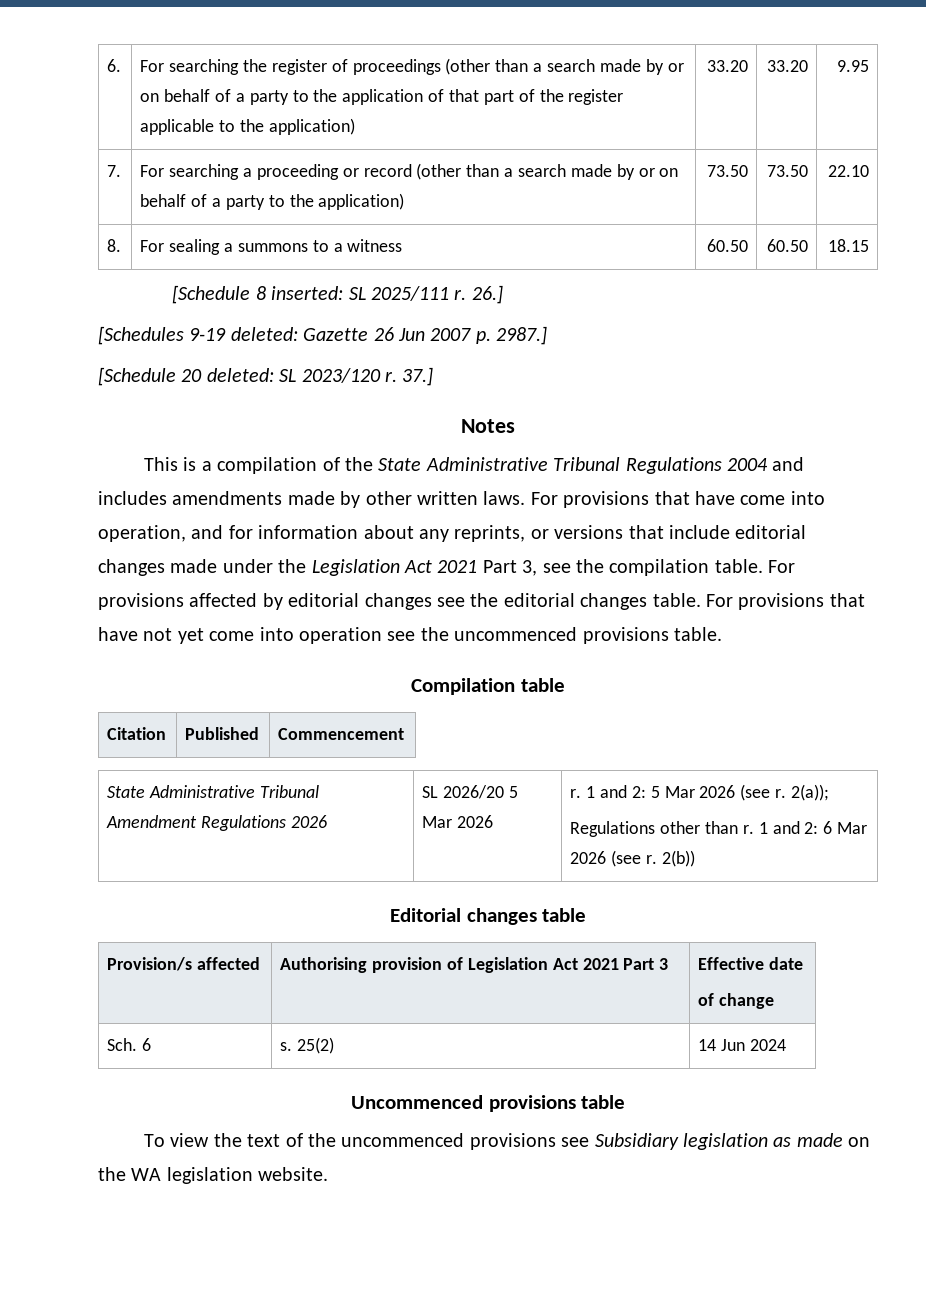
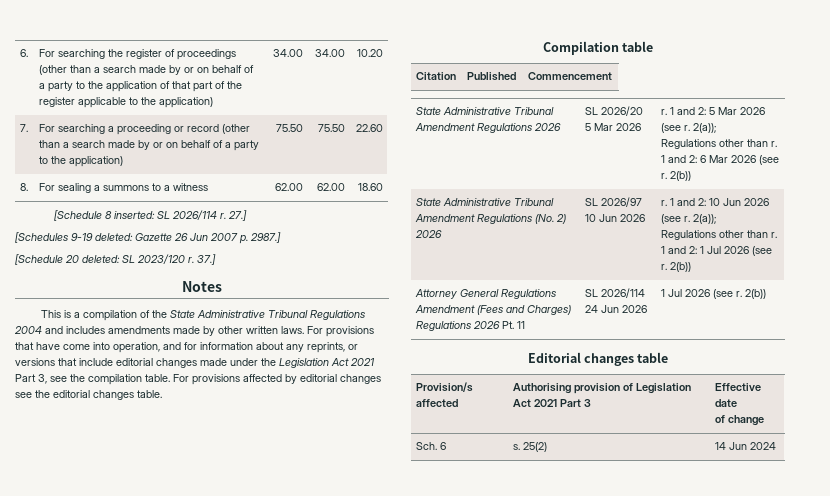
- 6. | For searching the register of proceedings (other than a search made by or on behalf of a party to the application of that part of the register applicable to the application) | 33.20 | 33.20 | 9.95
+ 6. | For searching the register of proceedings (other than a search made by or on behalf of a party to the application of that part of the register applicable to the application) | 34.00 | 34.00 | 10.20
- 7. | For searching a proceeding or record (other than a search made by or on behalf of a party to the application) | 73.50 | 73.50 | 22.10
+ 7. | For searching a proceeding or record (other than a search made by or on behalf of a party to the application) | 75.50 | 75.50 | 22.60
- 8. | For sealing a summons to a witness | 60.50 | 60.50 | 18.15
+ 8. | For sealing a summons to a witness | 62.00 | 62.00 | 18.60
- [Schedule 8 inserted: SL 2025/111 r. 26.]
+ [Schedule 8 inserted: SL 2026/114 r. 27.]
- For provisions that have not yet come into operation see the uncommenced provisions table.
+ State Administrative Tribunal Amendment Regulations (No. 2) 2026 | SL 2026/97 10 Jun 2026 | r. 1 and 2: 10 Jun 2026 (see r. 2(a));
+ Regulations other than r. 1 and 2: 1 Jul 2026 (see r. 2(b))
+ Attorney General Regulations Amendment (Fees and Charges) Regulations 2026 Pt. 11 | SL 2026/114 24 Jun 2026 | 1 Jul 2026 (see r. 2(b))
- Uncommenced provisions table
- To view the text of the uncommenced provisions see Subsidiary legislation as made on the WA legislation website.

